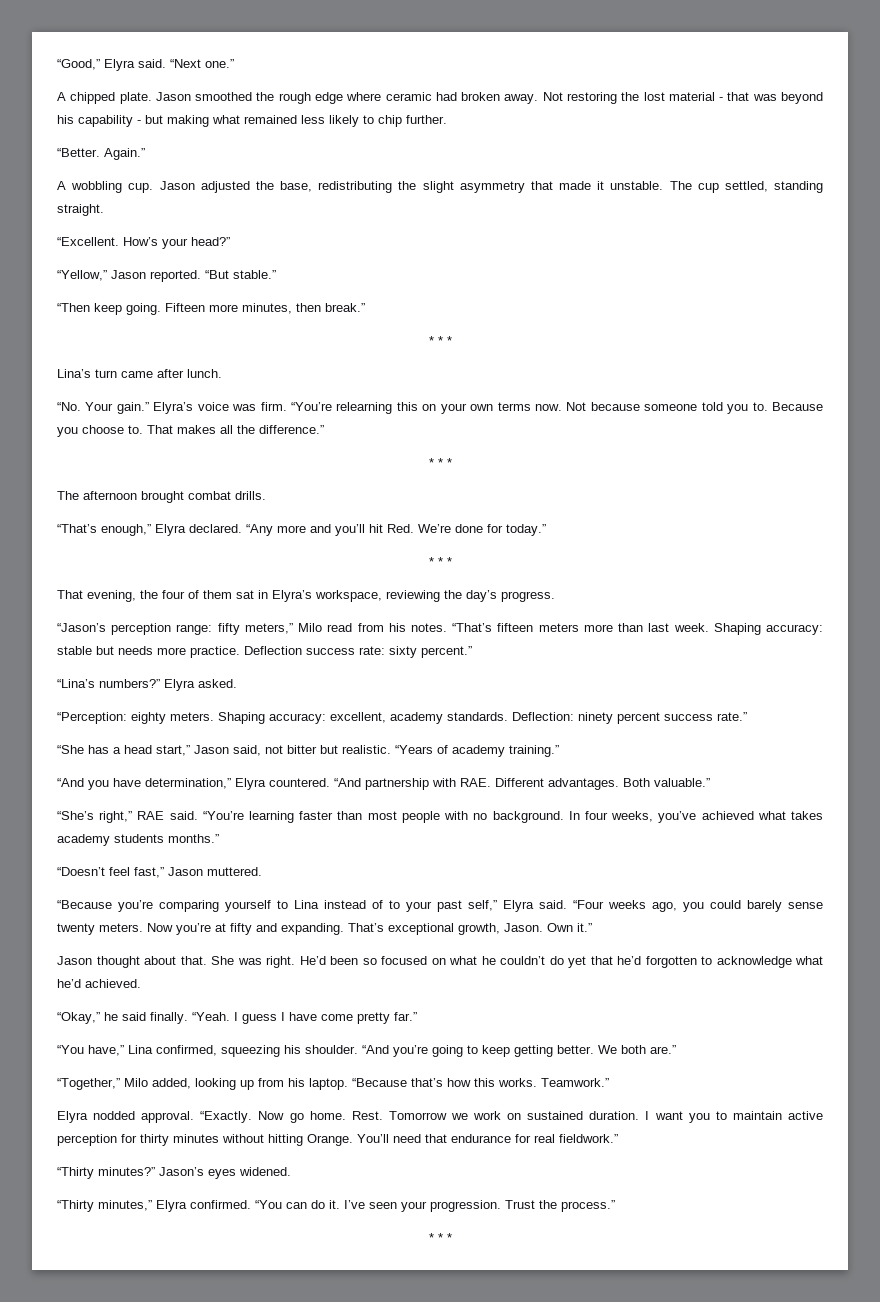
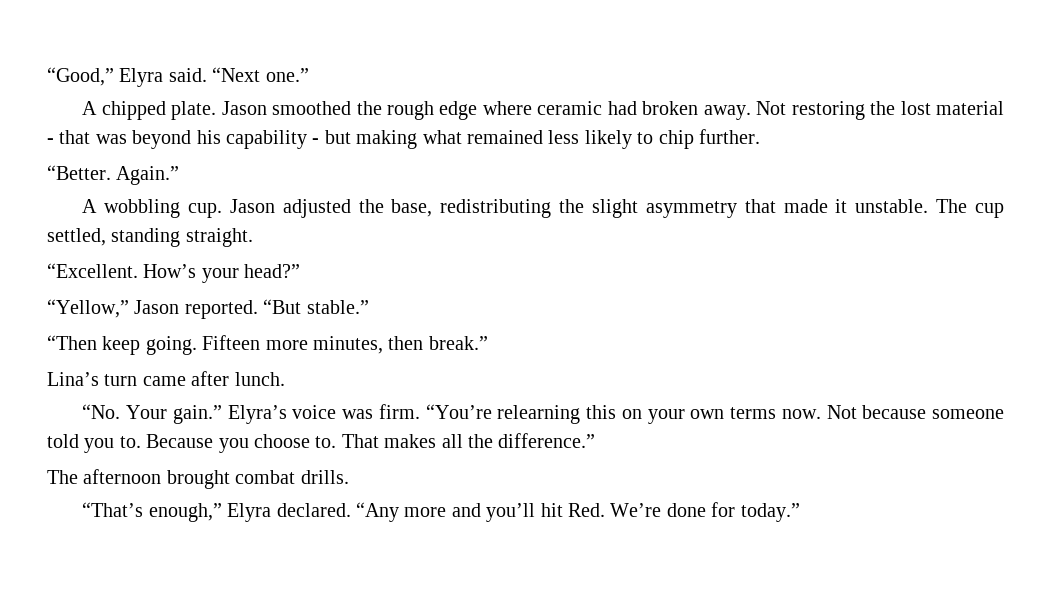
  Fifteen more minutes, then break.”
- * * *
  That makes all the difference.”
- * * *
  “Any more and you’ll hit Red. We’re done for today.”
- * * *
- That evening, the four of them sat in Elyra’s workspace, reviewing the day’s progress.
- “Jason’s perception range: fifty meters,” Milo read from his notes. “That’s fifteen meters more than last week. Shaping accuracy: stable but needs more practice. Deflection success rate: sixty percent.”
- “Lina’s numbers?” Elyra asked.
- “Perception: eighty meters. Shaping accuracy: excellent, academy standards. Deflection: ninety percent success rate.”
- “She has a head start,” Jason said, not bitter but realistic. “Years of academy training.”
- “And you have determination,” Elyra countered. “And partnership with RAE. Different advantages. Both valuable.”
- “She’s right,” RAE said. “You’re learning faster than most people with no background. In four weeks, you’ve achieved what takes academy students months.”
- “Doesn’t feel fast,” Jason muttered.
- “Because you’re comparing yourself to Lina instead of to your past self,” Elyra said. “Four weeks ago, you could barely sense twenty meters. Now you’re at fifty and expanding. That’s exceptional growth, Jason. Own it.”
- Jason thought about that. She was right. He’d been so focused on what he couldn’t do yet that he’d forgotten to acknowledge what he’d achieved.
- “Okay,” he said finally. “Yeah. I guess I have come pretty far.”
- “You have,” Lina confirmed, squeezing his shoulder. “And you’re going to keep getting better. We both are.”
- “Together,” Milo added, looking up from his laptop. “Because that’s how this works. Teamwork.”
- Elyra nodded approval. “Exactly. Now go home. Rest. Tomorrow we work on sustained duration. I want you to maintain active perception for thirty minutes without hitting Orange. You’ll need that endurance for real fieldwork.”
- “Thirty minutes?” Jason’s eyes widened.
- “Thirty minutes,” Elyra confirmed. “You can do it. I’ve seen your progression. Trust the process.”
- * * *

